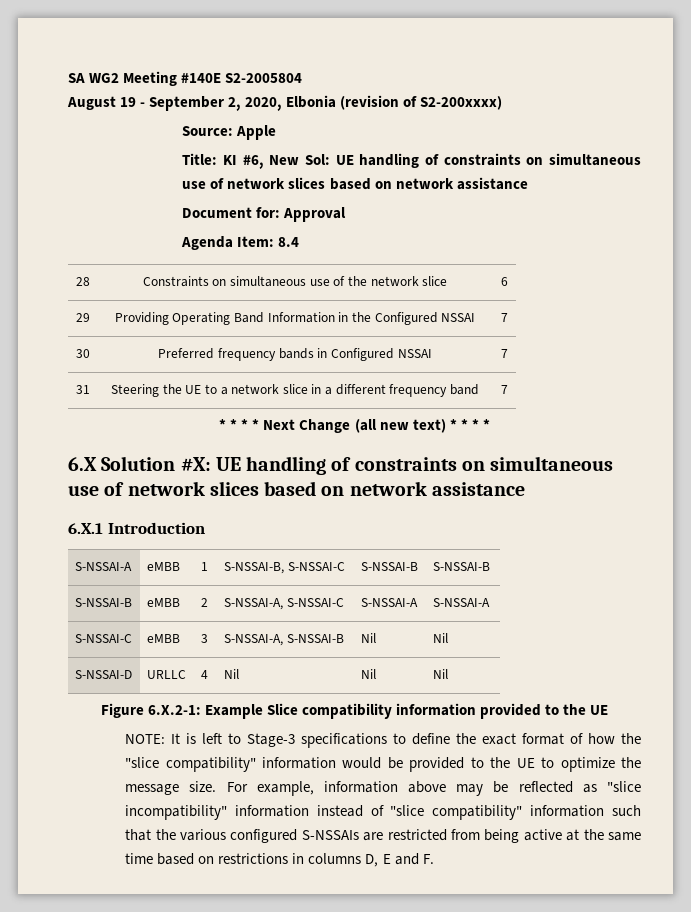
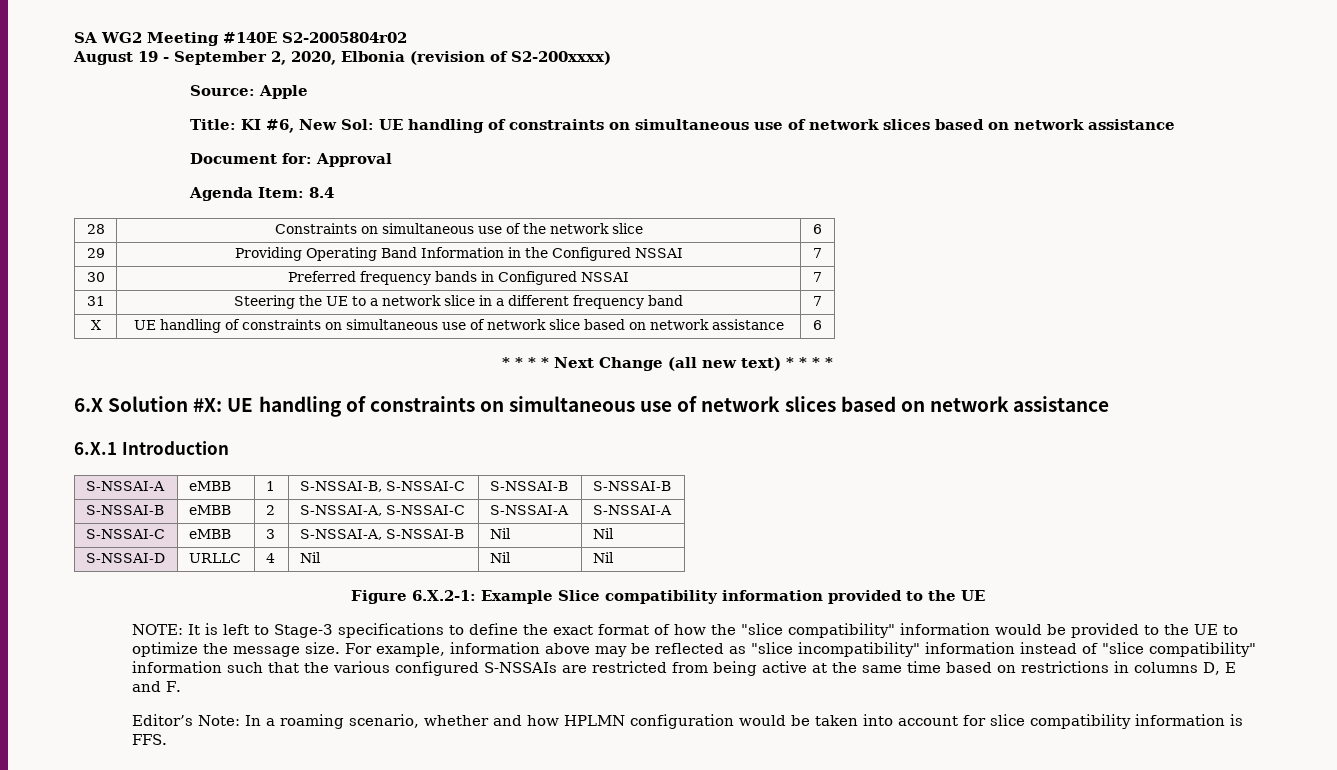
- SA WG2 Meeting #140E S2-2005804
+ SA WG2 Meeting #140E S2-2005804r02
+ X | UE handling of constraints on simultaneous use of network slice based on network assistance | 6
+ Editor’s Note: In a roaming scenario, whether and how HPLMN configuration would be taken into account for slice compatibility information is FFS.

